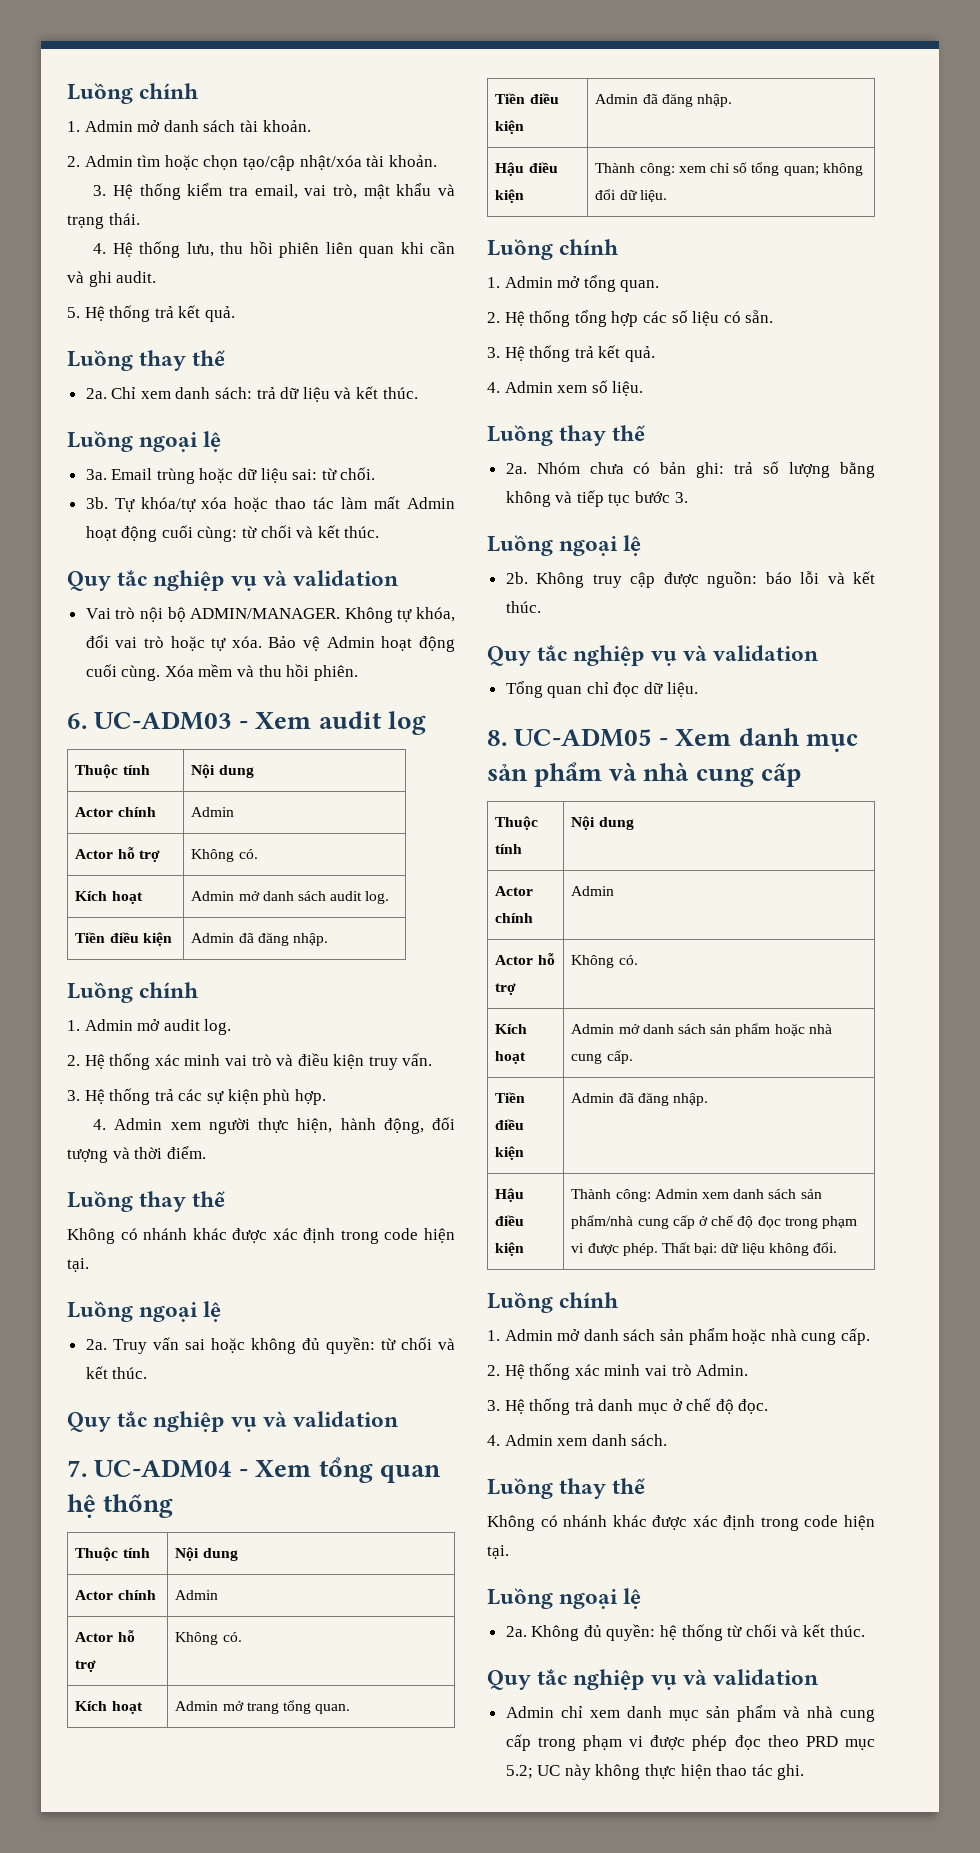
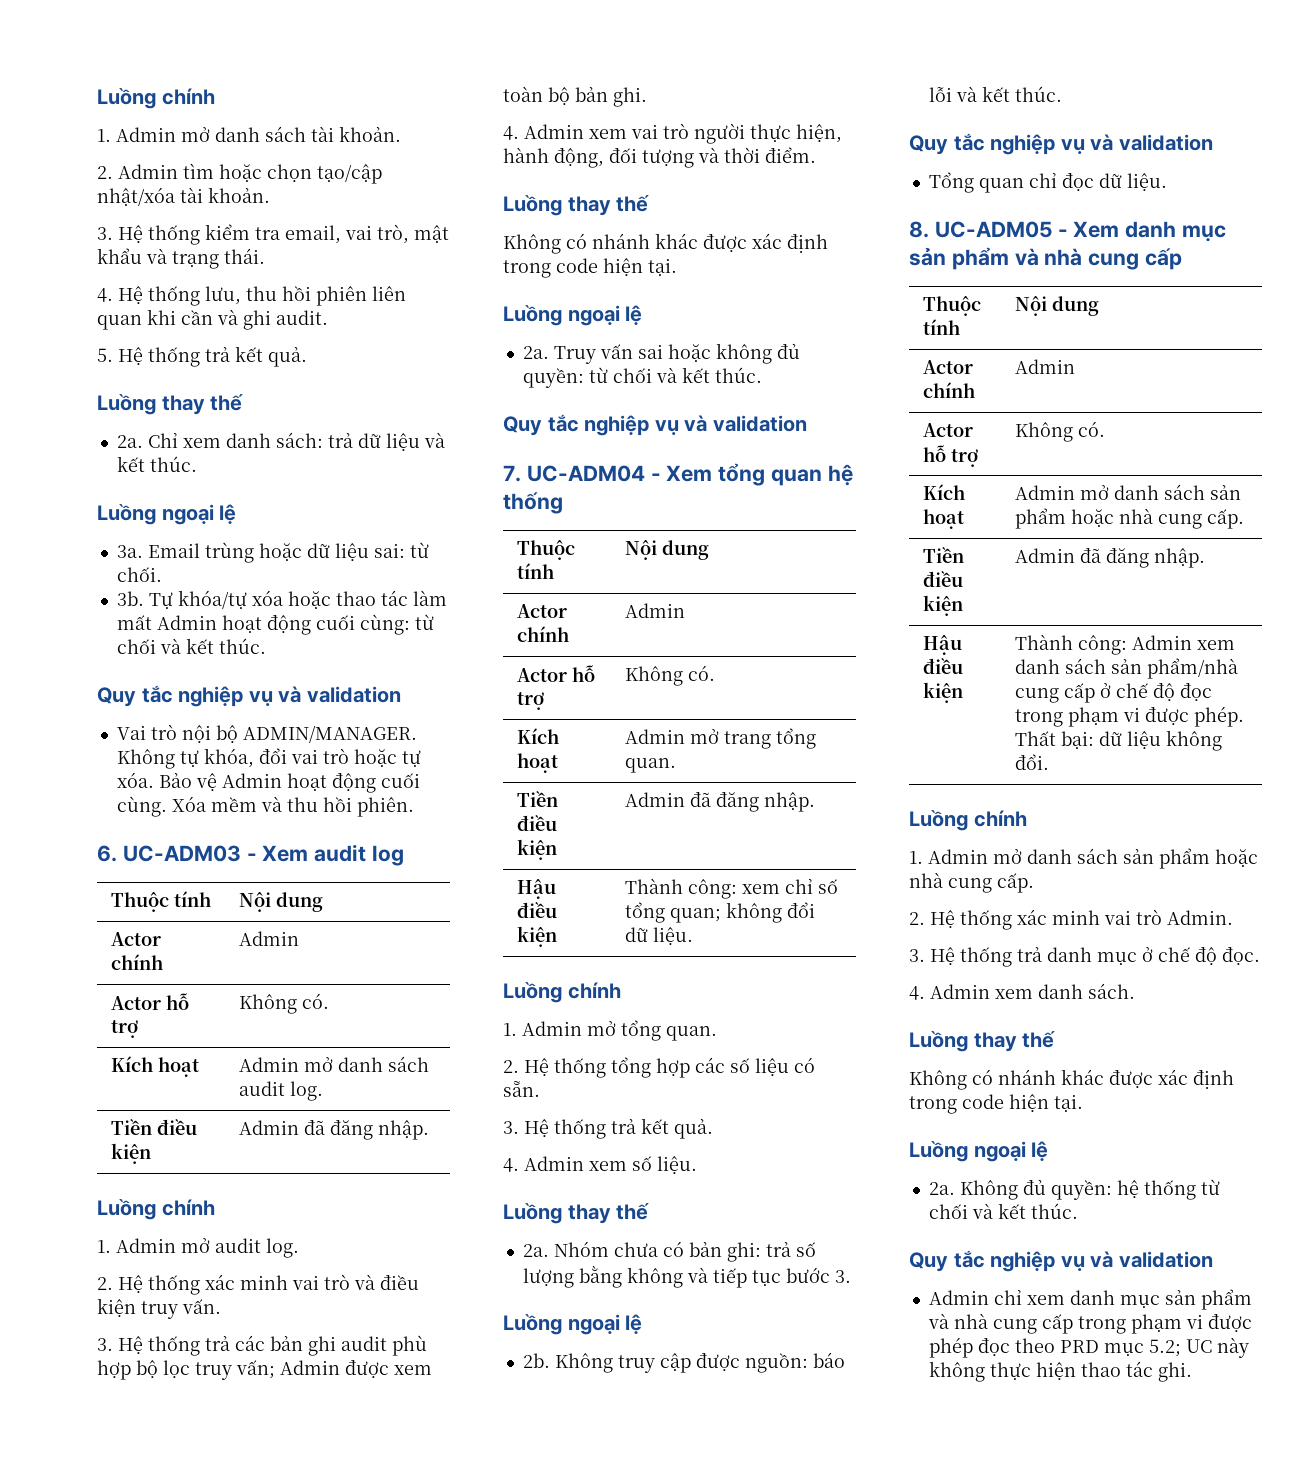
- 3. Hệ thống trả các sự kiện phù hợp.
- 4. Admin xem người thực hiện, hành động, đối tượng và thời điểm.
+ 3. Hệ thống trả các bản ghi audit phù hợp bộ lọc truy vấn; Admin được xem toàn bộ bản ghi.
+ 4. Admin xem vai trò người thực hiện, hành động, đối tượng và thời điểm.

